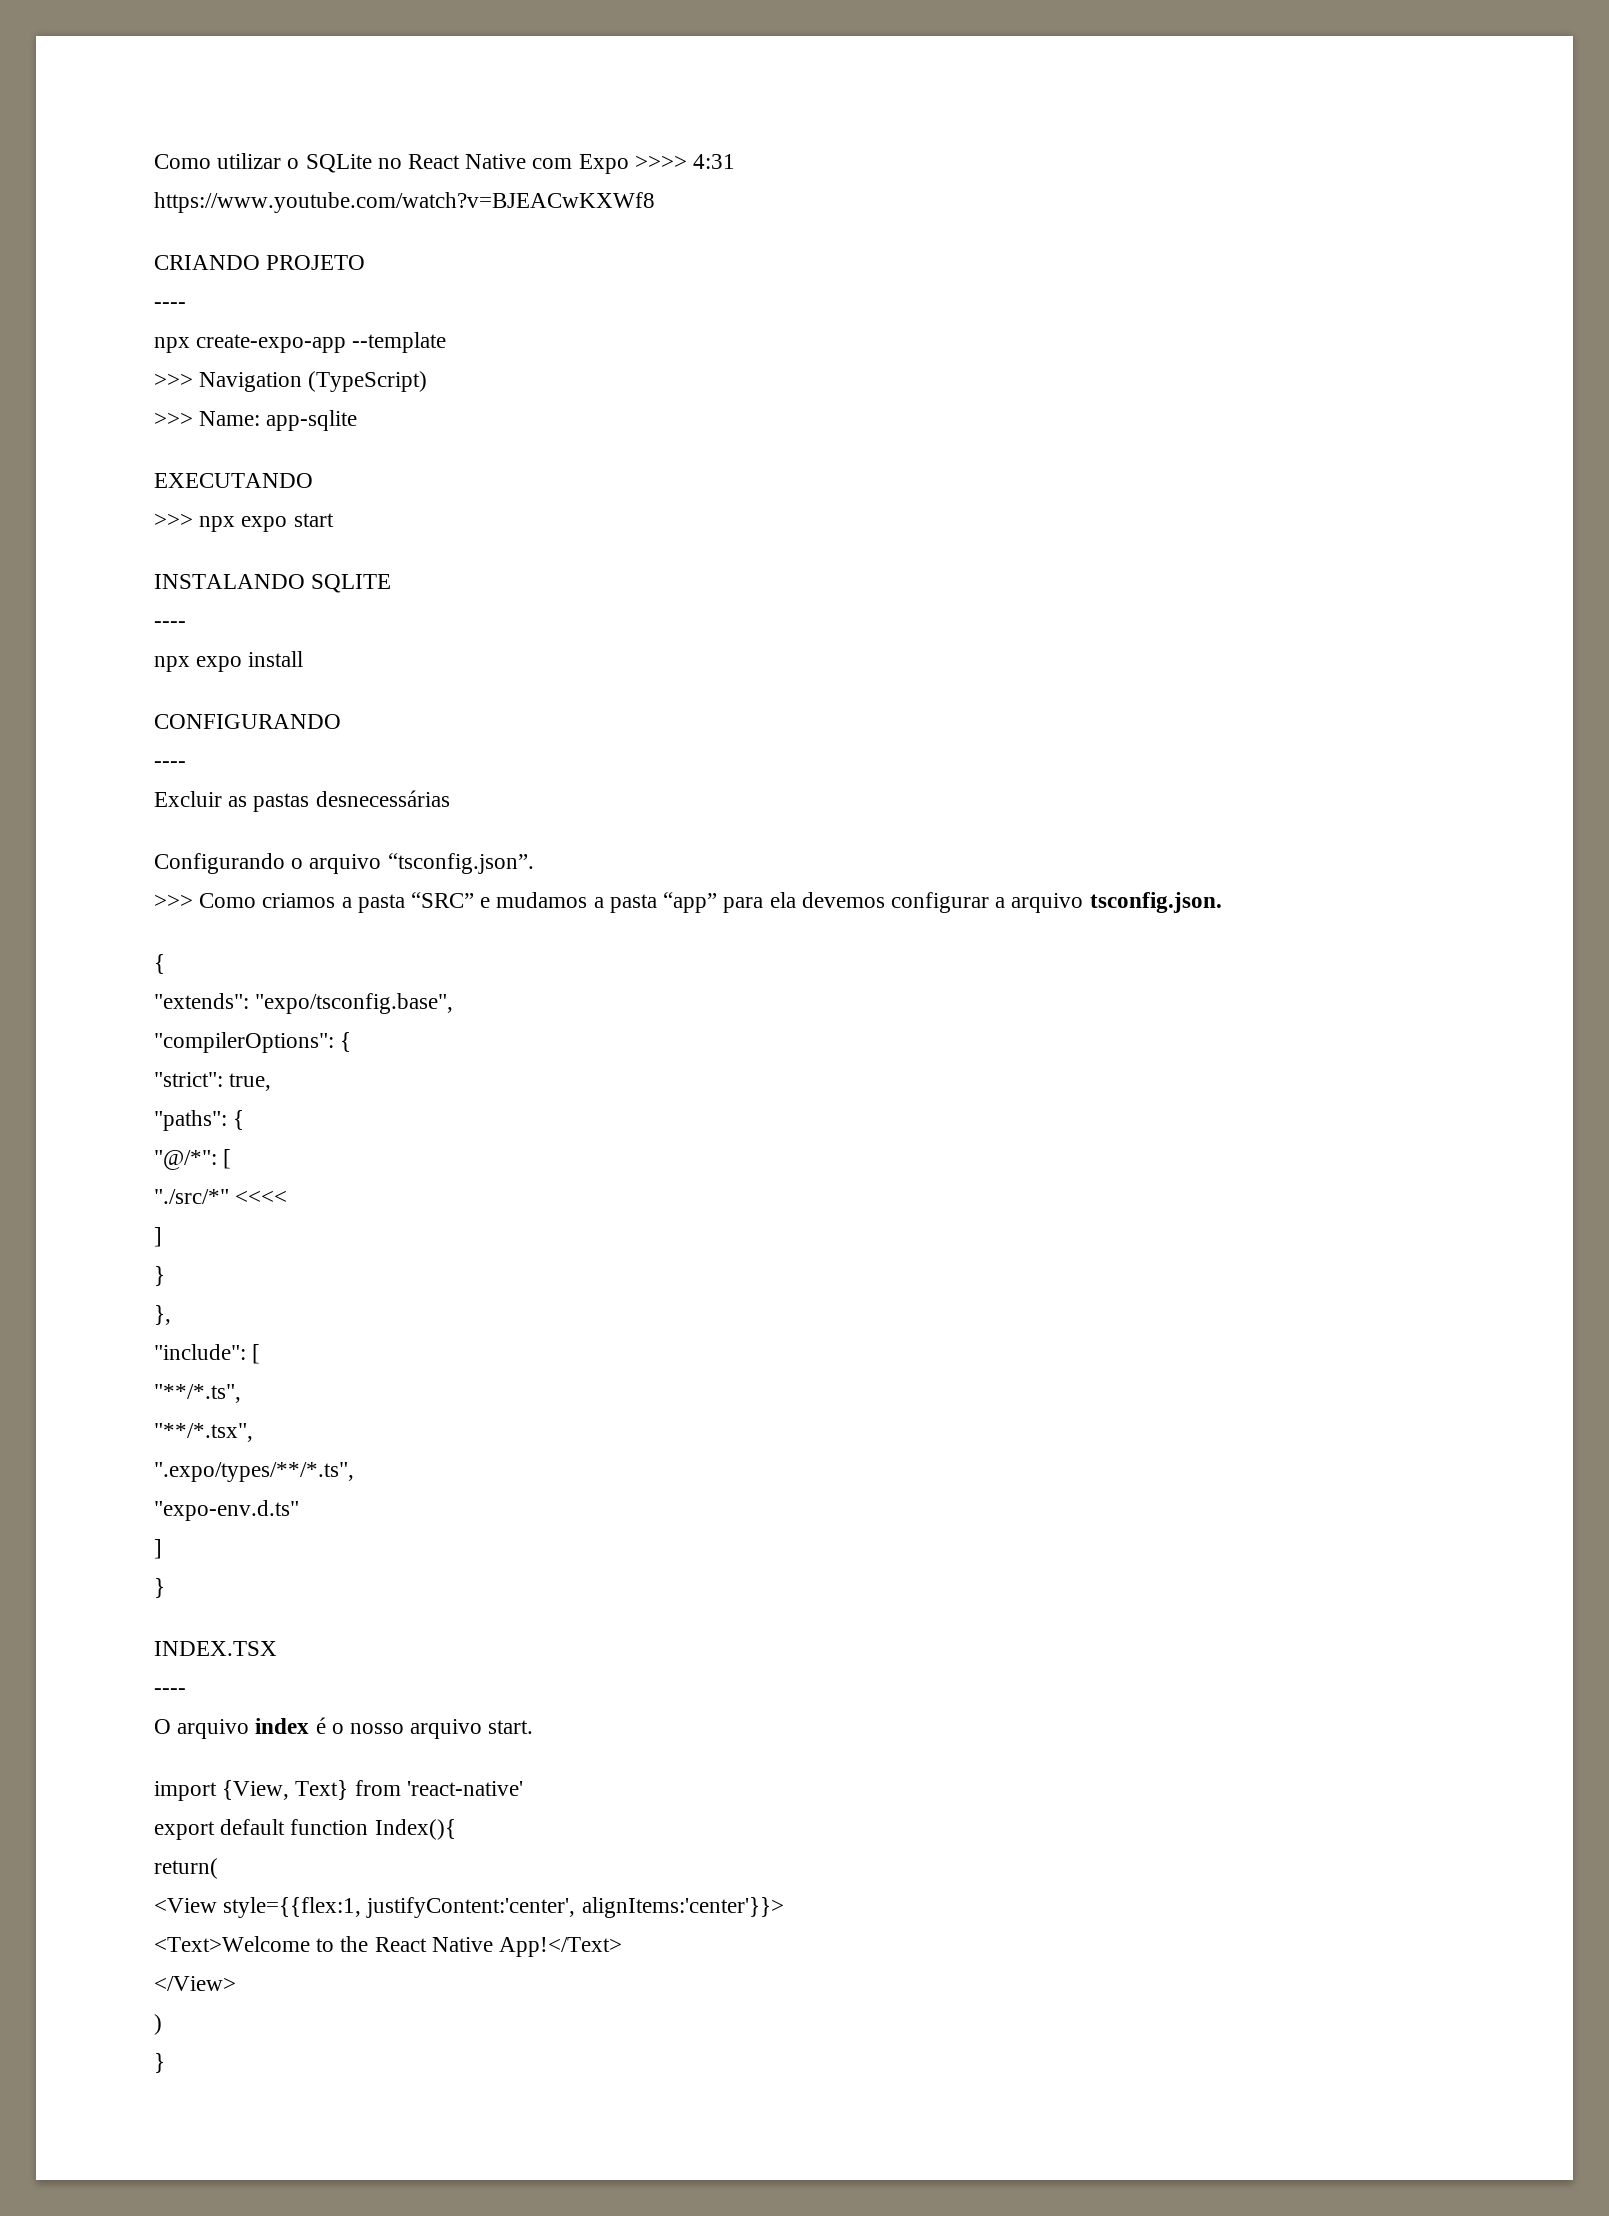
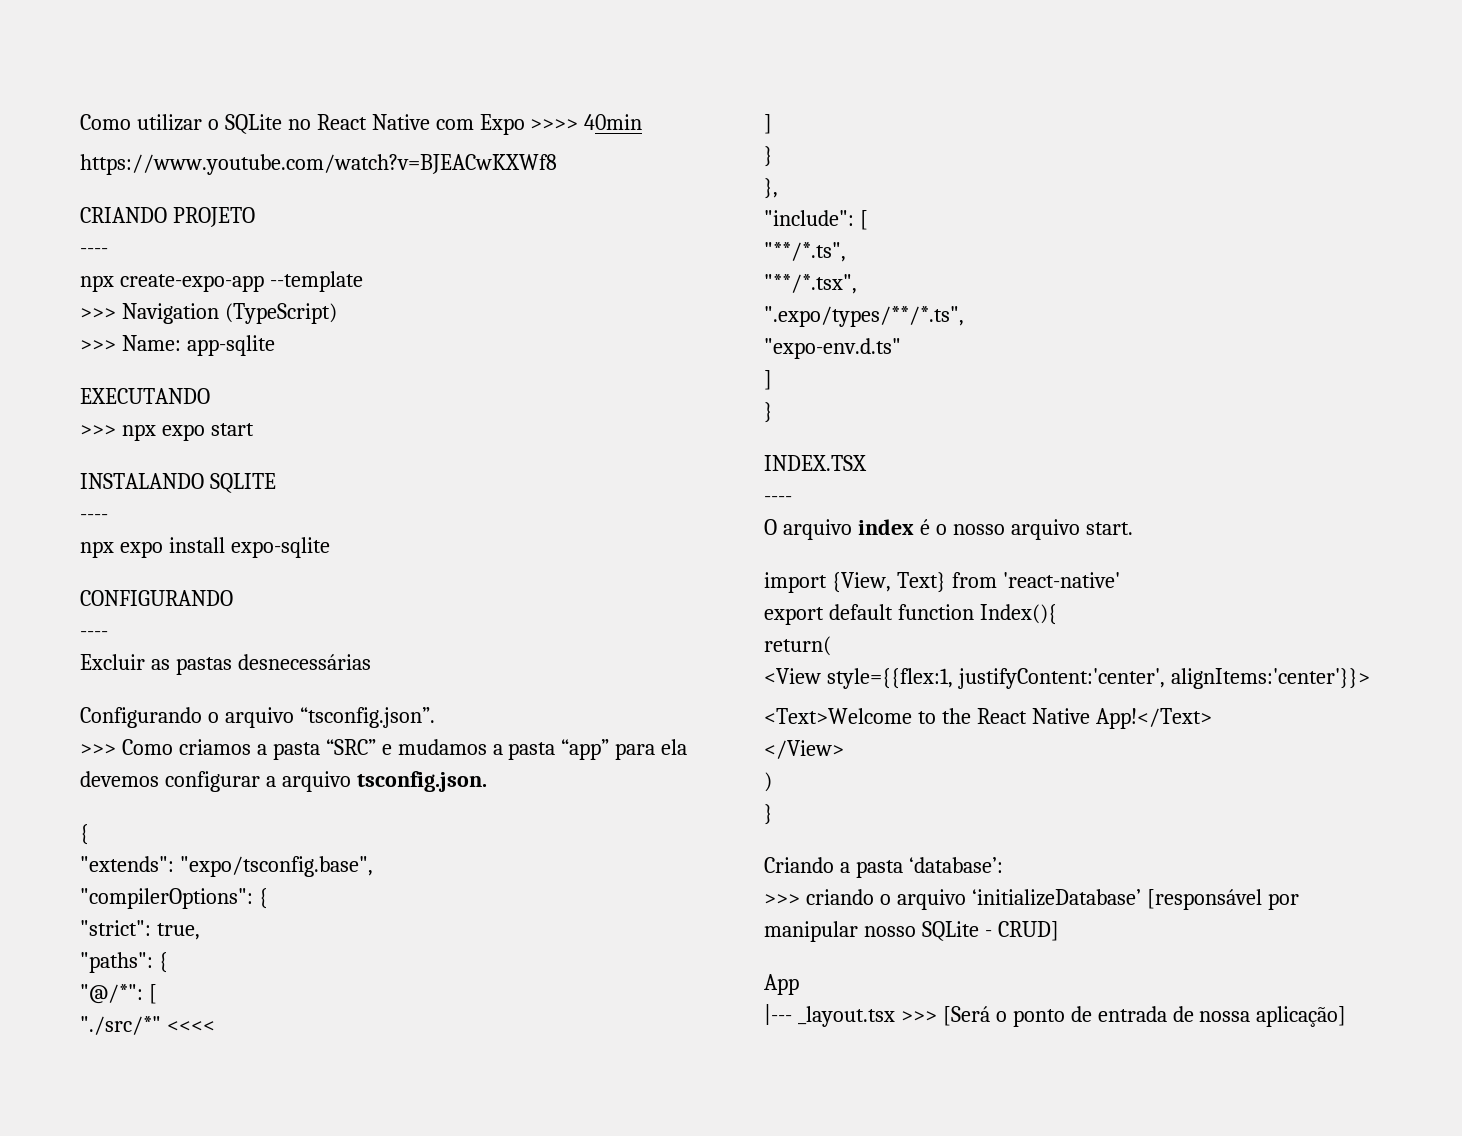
- Como utilizar o SQLite no React Native com Expo >>>> 4:31
+ Como utilizar o SQLite no React Native com Expo >>>> 40min
- npx expo install
+ npx expo install expo-sqlite
+ Criando a pasta ‘database’:
+ >>> criando o arquivo ‘initializeDatabase’ [responsável por manipular nosso SQLite - CRUD]
+ App
+ |--- _layout.tsx >>> [Será o ponto de entrada de nossa aplicação]

